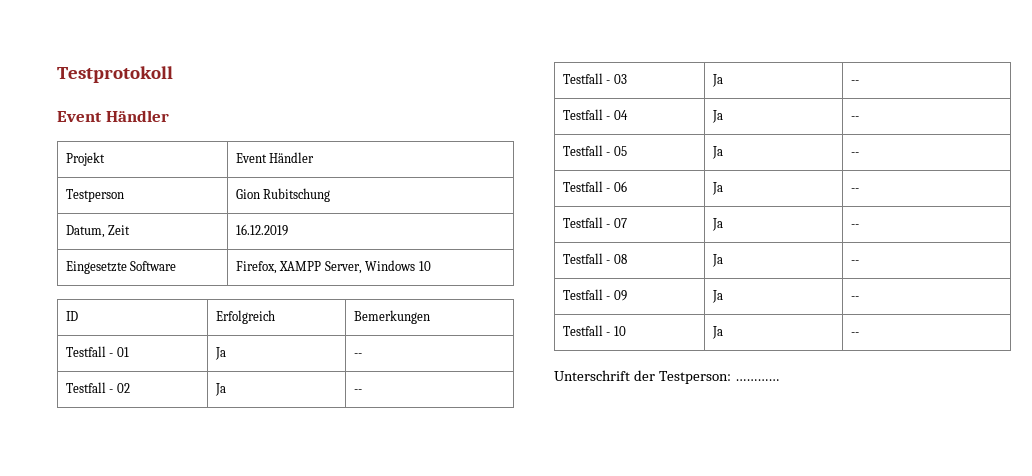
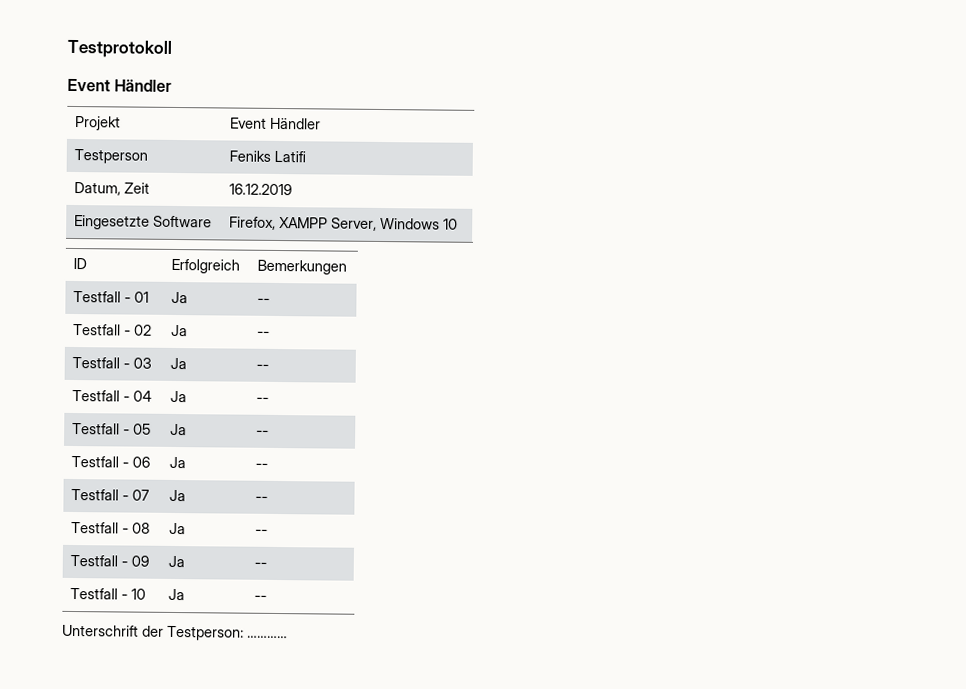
- Testperson | Gion Rubitschung
+ Testperson | Feniks Latifi

